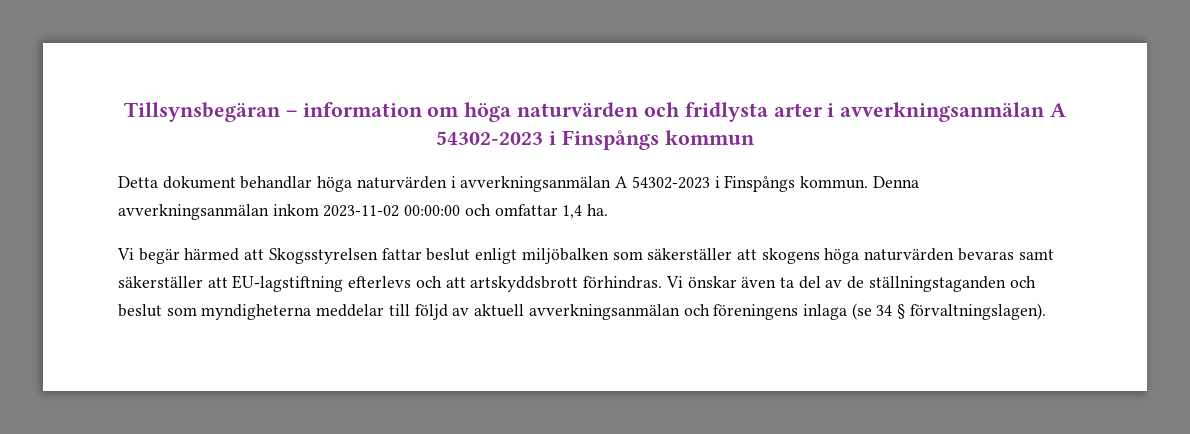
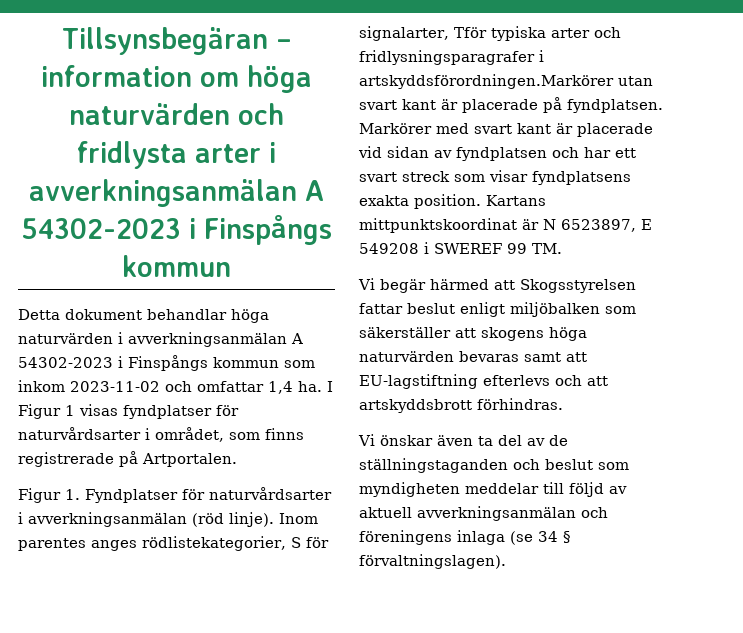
- Detta dokument behandlar höga naturvärden i avverkningsanmälan A 54302-2023 i Finspångs kommun. Denna avverkningsanmälan inkom 2023-11-02 00:00:00 och omfattar 1,4 ha.
+ Detta dokument behandlar höga naturvärden i avverkningsanmälan A 54302-2023 i Finspångs kommun som inkom 2023-11-02 och omfattar 1,4 ha. I Figur 1 visas fyndplatser för naturvårdsarter i området, som finns registrerade på Artportalen.
+ Figur 1. Fyndplatser för naturvårdsarter i avverkningsanmälan (röd linje). Inom parentes anges rödlistekategorier, S för signalarter, Tför typiska arter och fridlysningsparagrafer i artskyddsförordningen.Markörer utan svart kant är placerade på fyndplatsen. Markörer med svart kant är placerade vid sidan av fyndplatsen och har ett svart streck som visar fyndplatsens exakta position. Kartans mittpunktskoordinat är N 6523897, E 549208 i SWEREF 99 TM.
- Vi begär härmed att Skogsstyrelsen fattar beslut enligt miljöbalken som säkerställer att skogens höga naturvärden bevaras samt säkerställer att EU-lagstiftning efterlevs och att artskyddsbrott förhindras. Vi önskar även ta del av de ställningstaganden och beslut som myndigheterna meddelar till följd av aktuell avverkningsanmälan och föreningens inlaga (se 34 § förvaltningslagen).
+ Vi begär härmed att Skogsstyrelsen fattar beslut enligt miljöbalken som säkerställer att skogens höga naturvärden bevaras samt att EU-lagstiftning efterlevs och att artskyddsbrott förhindras.
+ Vi önskar även ta del av de ställningstaganden och beslut som myndigheten meddelar till följd av aktuell avverkningsanmälan och föreningens inlaga (se 34 § förvaltningslagen).

